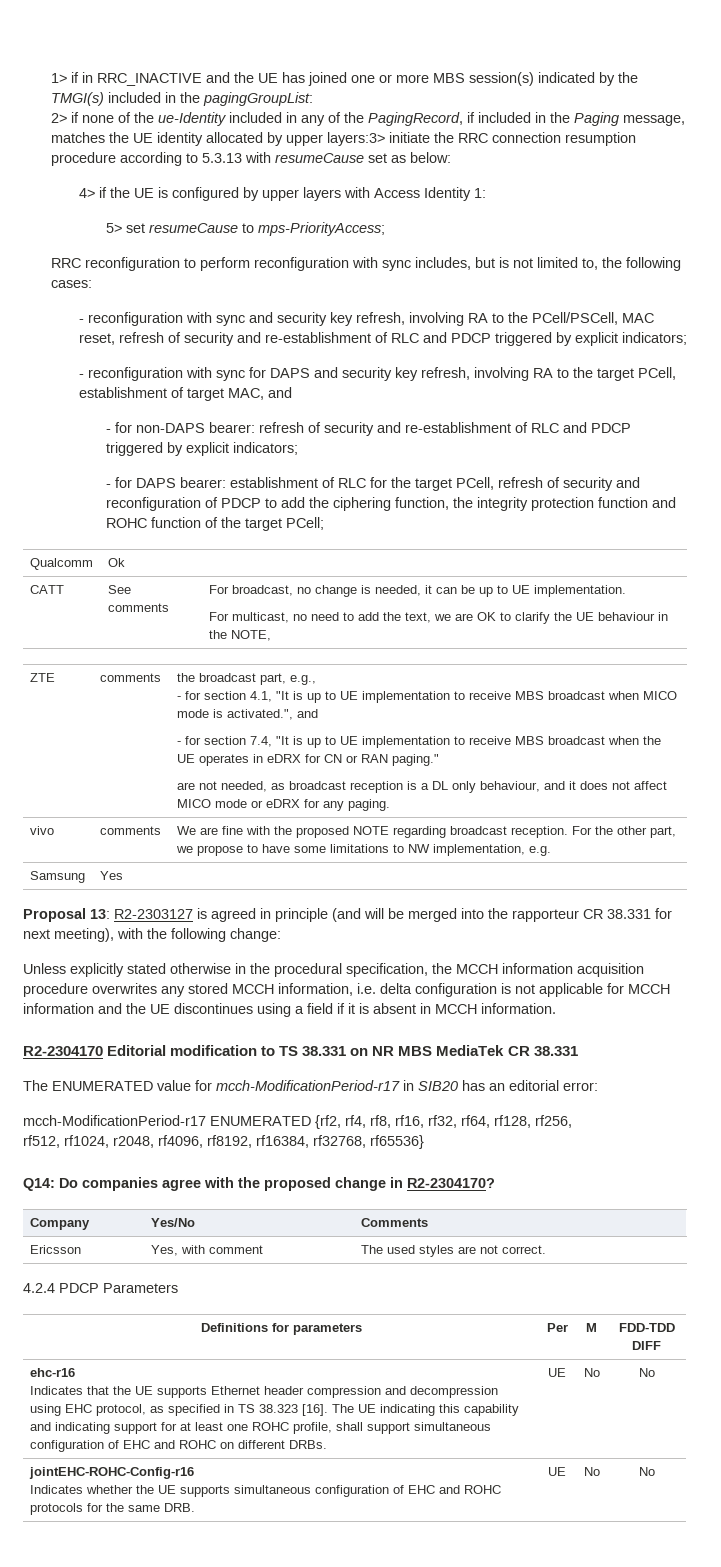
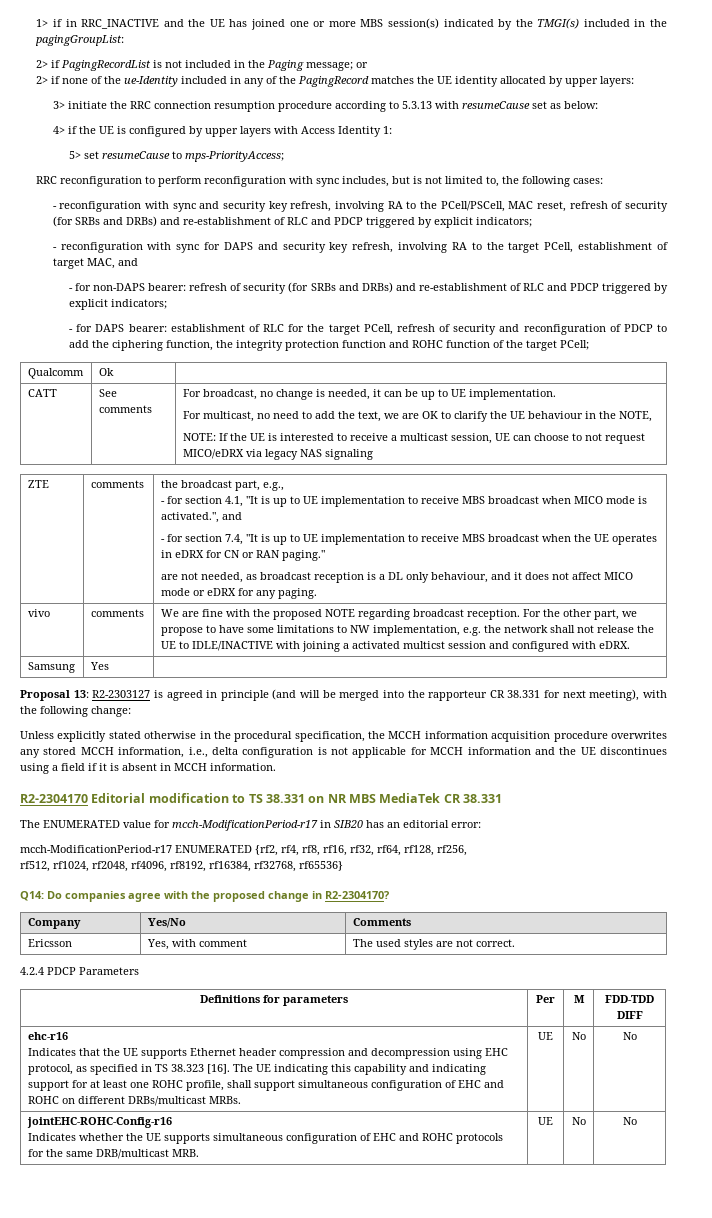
+ 2> if PagingRecordList is not included in the Paging message; or
- 2> if none of the ue-Identity included in any of the PagingRecord, if included in the Paging message, matches the UE identity allocated by upper layers:3> initiate the RRC connection resumption procedure according to 5.3.13 with resumeCause set as below:
+ 2> if none of the ue-Identity included in any of the PagingRecord matches the UE identity allocated by upper layers:
+ 3> initiate the RRC connection resumption procedure according to 5.3.13 with resumeCause set as below:
- - reconfiguration with sync and security key refresh, involving RA to the PCell/PSCell, MAC reset, refresh of security and re-establishment of RLC and PDCP triggered by explicit indicators;
+ - reconfiguration with sync and security key refresh, involving RA to the PCell/PSCell, MAC reset, refresh of security (for SRBs and DRBs) and re-establishment of RLC and PDCP triggered by explicit indicators;
- - for non-DAPS bearer: refresh of security and re-establishment of RLC and PDCP triggered by explicit indicators;
+ - for non-DAPS bearer: refresh of security (for SRBs and DRBs) and re-establishment of RLC and PDCP triggered by explicit indicators;
+ NOTE: If the UE is interested to receive a multicast session, UE can choose to not request MICO/eDRX via legacy NAS signaling
- For the other part, we propose to have some limitations to NW implementation, e.g.
+ For the other part, we propose to have some limitations to NW implementation, e.g. the network shall not release the UE to IDLE/INACTIVE with joining a activated multicst session and configured with eDRX.
- Unless explicitly stated otherwise in the procedural specification, the MCCH information acquisition procedure overwrites any stored MCCH information, i.e. delta configuration is not applicable for MCCH information and the UE discontinues using a field if it is absent in MCCH information.
+ Unless explicitly stated otherwise in the procedural specification, the MCCH information acquisition procedure overwrites any stored MCCH information, i.e., delta configuration is not applicable for MCCH information and the UE discontinues using a field if it is absent in MCCH information.
- rf512, rf1024, r2048, rf4096, rf8192, rf16384, rf32768, rf65536}
+ rf512, rf1024, rf2048, rf4096, rf8192, rf16384, rf32768, rf65536}
- The UE indicating this capability and indicating support for at least one ROHC profile, shall support simultaneous configuration of EHC and ROHC on different DRBs.
+ The UE indicating this capability and indicating support for at least one ROHC profile, shall support simultaneous configuration of EHC and ROHC on different DRBs/multicast MRBs.
  jointEHC-ROHC-Config-r16
- Indicates whether the UE supports simultaneous configuration of EHC and ROHC protocols for the same DRB. | UE | No | No
+ Indicates whether the UE supports simultaneous configuration of EHC and ROHC protocols for the same DRB/multicast MRB. | UE | No | No

